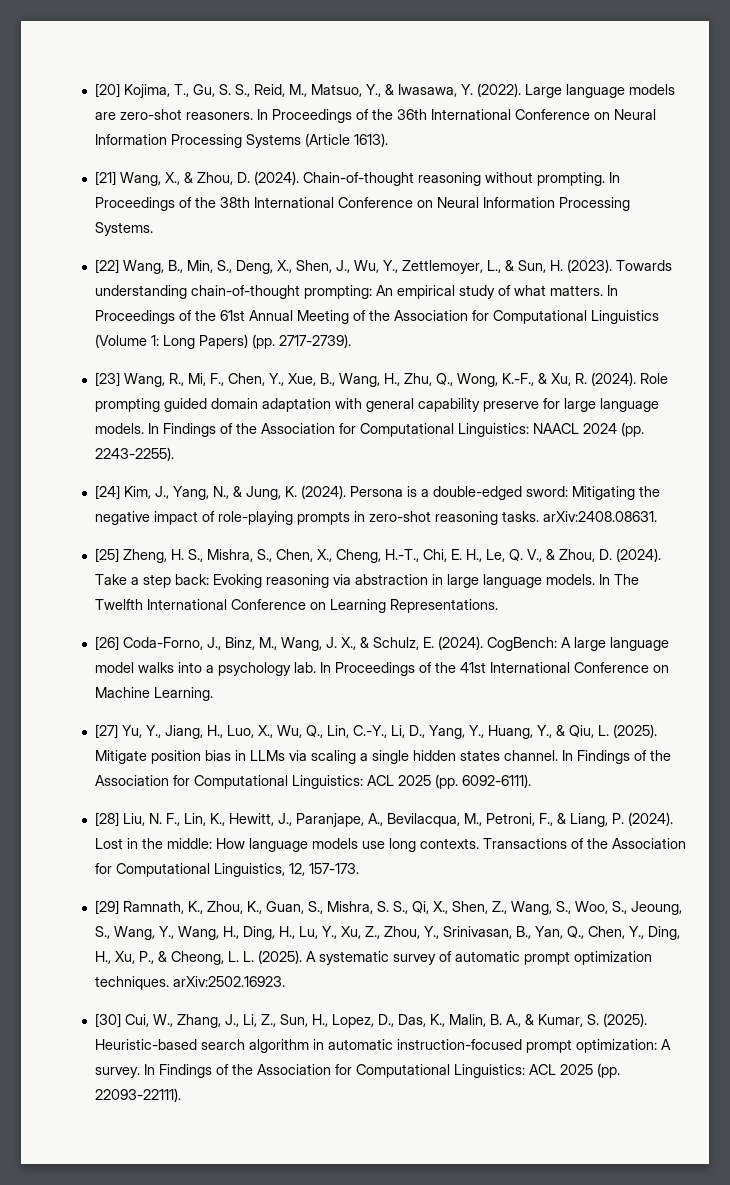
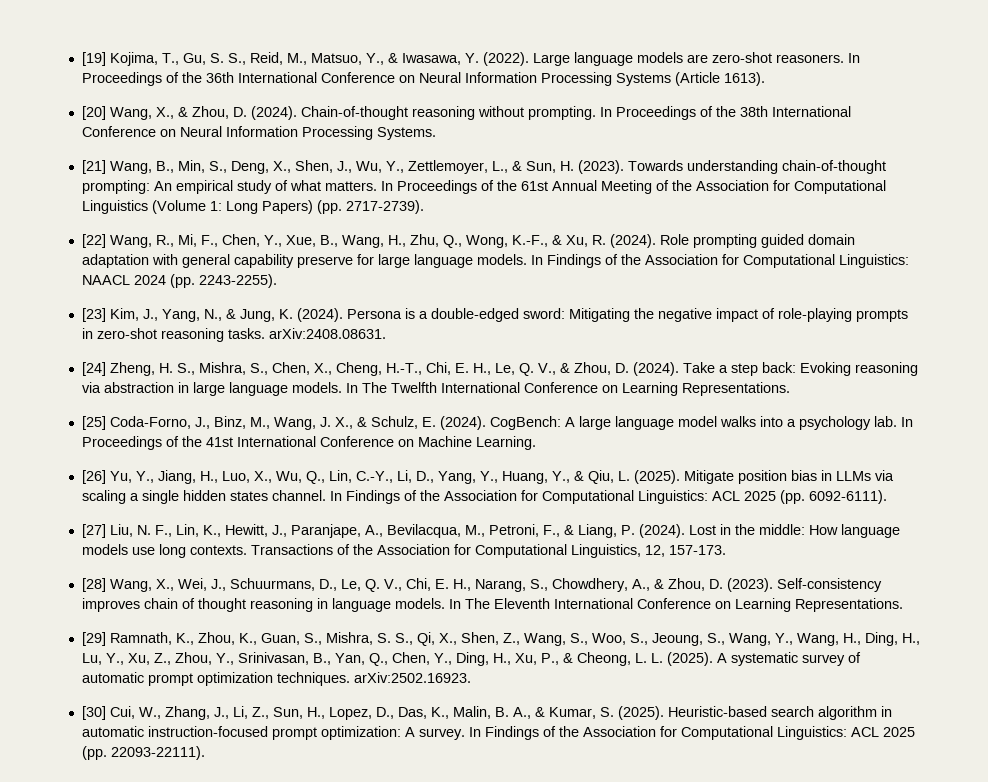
- [20] Kojima, T., Gu, S. S., Reid, M., Matsuo, Y., & Iwasawa, Y. (2022).
+ [19] Kojima, T., Gu, S. S., Reid, M., Matsuo, Y., & Iwasawa, Y. (2022).
- [21] Wang, X., & Zhou, D. (2024).
+ [20] Wang, X., & Zhou, D. (2024).
- [22] Wang, B., Min, S., Deng, X., Shen, J., Wu, Y., Zettlemoyer, L., & Sun, H. (2023).
+ [21] Wang, B., Min, S., Deng, X., Shen, J., Wu, Y., Zettlemoyer, L., & Sun, H. (2023).
- [23] Wang, R., Mi, F., Chen, Y., Xue, B., Wang, H., Zhu, Q., Wong, K.-F., & Xu, R. (2024).
+ [22] Wang, R., Mi, F., Chen, Y., Xue, B., Wang, H., Zhu, Q., Wong, K.-F., & Xu, R. (2024).
- [24] Kim, J., Yang, N., & Jung, K. (2024).
+ [23] Kim, J., Yang, N., & Jung, K. (2024).
- [25] Zheng, H. S., Mishra, S., Chen, X., Cheng, H.-T., Chi, E. H., Le, Q. V., & Zhou, D. (2024).
+ [24] Zheng, H. S., Mishra, S., Chen, X., Cheng, H.-T., Chi, E. H., Le, Q. V., & Zhou, D. (2024).
- [26] Coda-Forno, J., Binz, M., Wang, J. X., & Schulz, E. (2024).
+ [25] Coda-Forno, J., Binz, M., Wang, J. X., & Schulz, E. (2024).
- [27] Yu, Y., Jiang, H., Luo, X., Wu, Q., Lin, C.-Y., Li, D., Yang, Y., Huang, Y., & Qiu, L. (2025).
+ [26] Yu, Y., Jiang, H., Luo, X., Wu, Q., Lin, C.-Y., Li, D., Yang, Y., Huang, Y., & Qiu, L. (2025).
- [28] Liu, N. F., Lin, K., Hewitt, J., Paranjape, A., Bevilacqua, M., Petroni, F., & Liang, P. (2024).
+ [27] Liu, N. F., Lin, K., Hewitt, J., Paranjape, A., Bevilacqua, M., Petroni, F., & Liang, P. (2024).
+ [28] Wang, X., Wei, J., Schuurmans, D., Le, Q. V., Chi, E. H., Narang, S., Chowdhery, A., & Zhou, D. (2023). Self-consistency improves chain of thought reasoning in language models. In The Eleventh International Conference on Learning Representations.

